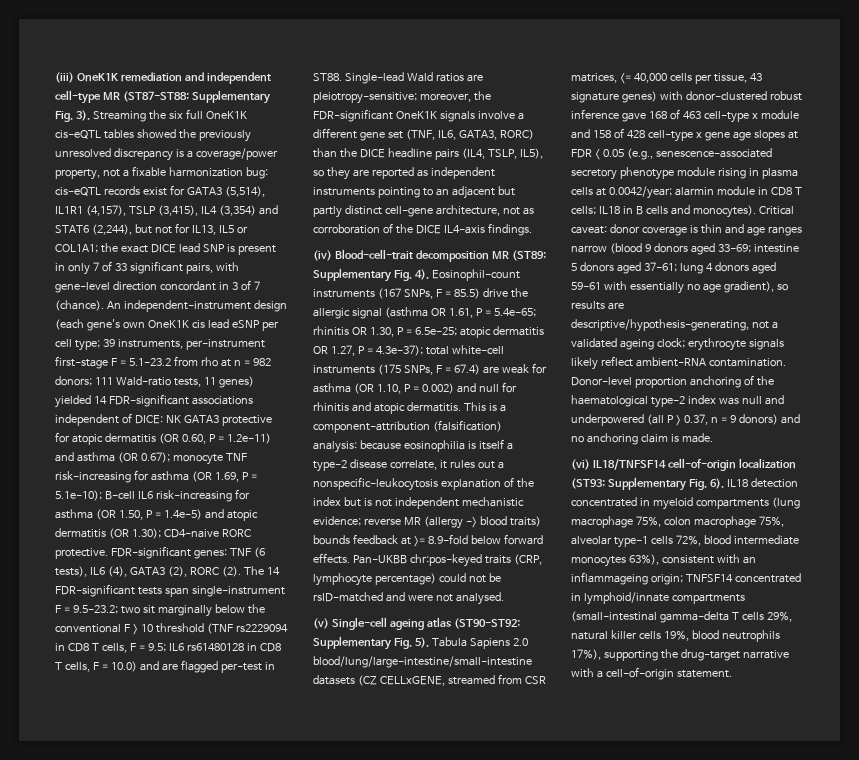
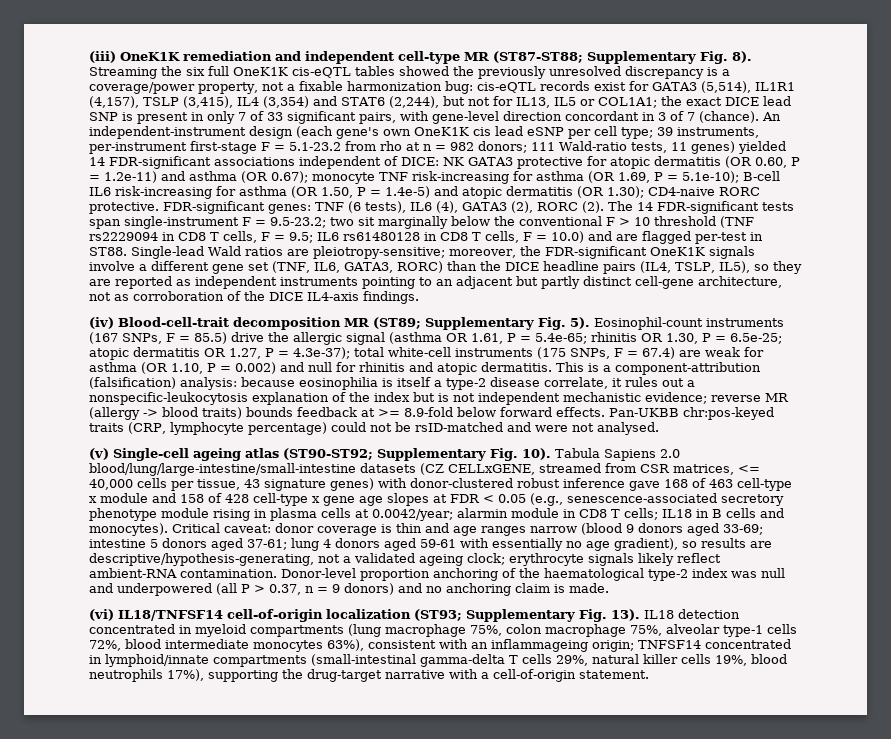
- (iii) OneK1K remediation and independent cell-type MR (ST87-ST88; Supplementary Fig. 3).
+ (iii) OneK1K remediation and independent cell-type MR (ST87-ST88; Supplementary Fig. 8).
- (iv) Blood-cell-trait decomposition MR (ST89; Supplementary Fig. 4).
+ (iv) Blood-cell-trait decomposition MR (ST89; Supplementary Fig. 5).
- (v) Single-cell ageing atlas (ST90-ST92; Supplementary Fig. 5).
+ (v) Single-cell ageing atlas (ST90-ST92; Supplementary Fig. 10).
- (vi) IL18/TNFSF14 cell-of-origin localization (ST93; Supplementary Fig. 6).
+ (vi) IL18/TNFSF14 cell-of-origin localization (ST93; Supplementary Fig. 13).

